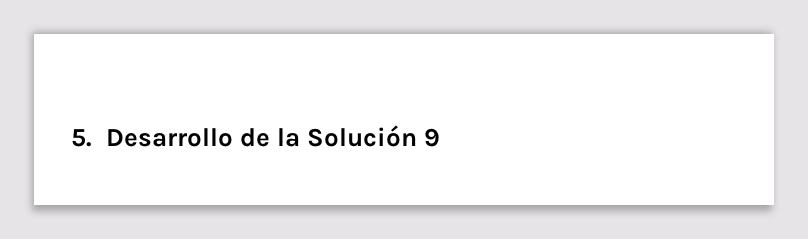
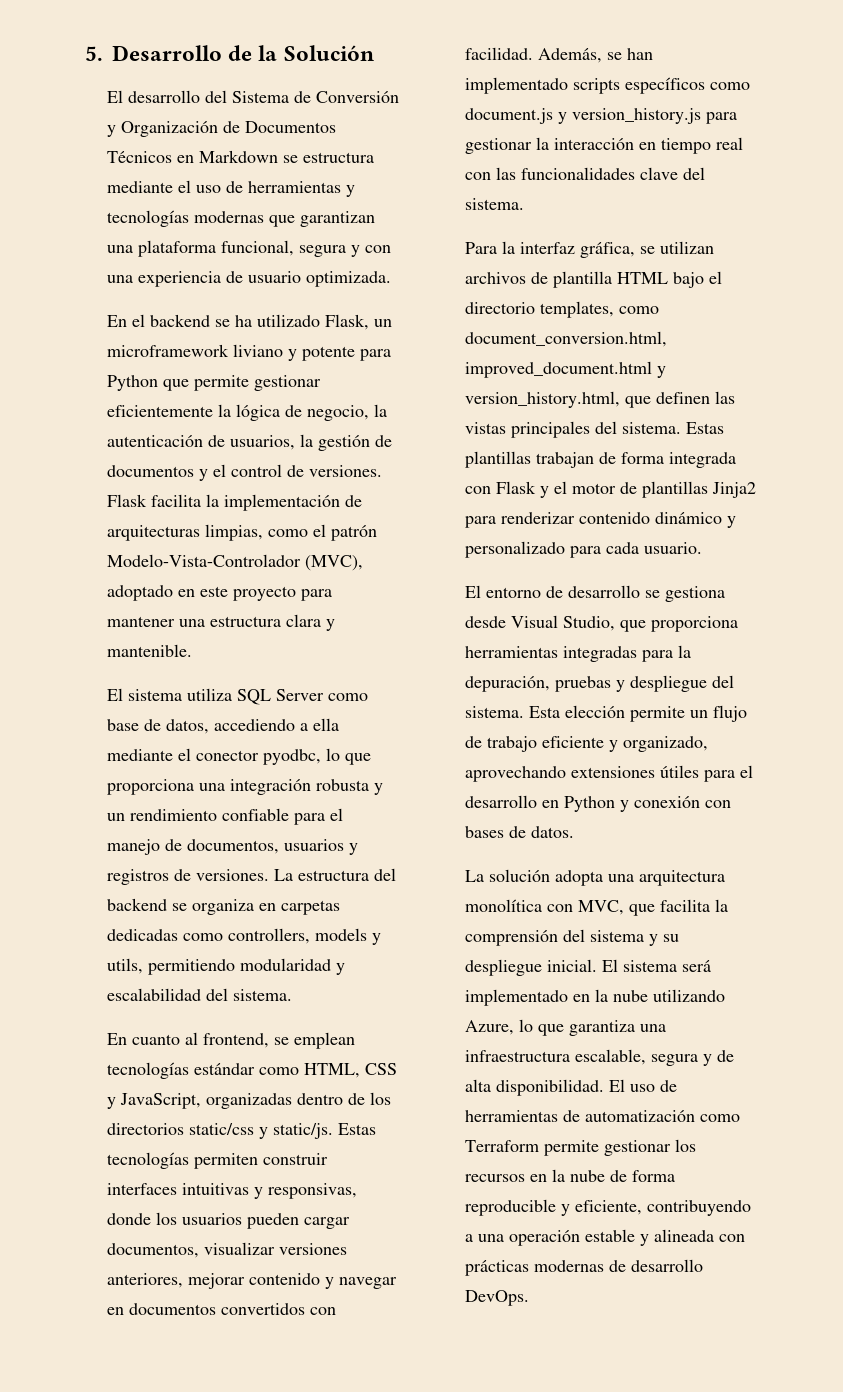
- 5. Desarrollo de la Solución 9
+ 5. Desarrollo de la Solución
+ El desarrollo del Sistema de Conversión y Organización de Documentos Técnicos en Markdown se estructura mediante el uso de herramientas y tecnologías modernas que garantizan una plataforma funcional, segura y con una experiencia de usuario optimizada.
+ En el backend se ha utilizado Flask, un microframework liviano y potente para Python que permite gestionar eficientemente la lógica de negocio, la autenticación de usuarios, la gestión de documentos y el control de versiones. Flask facilita la implementación de arquitecturas limpias, como el patrón Modelo-Vista-Controlador (MVC), adoptado en este proyecto para mantener una estructura clara y mantenible.
+ El sistema utiliza SQL Server como base de datos, accediendo a ella mediante el conector pyodbc, lo que proporciona una integración robusta y un rendimiento confiable para el manejo de documentos, usuarios y registros de versiones. La estructura del backend se organiza en carpetas dedicadas como controllers, models y utils, permitiendo modularidad y escalabilidad del sistema.
+ En cuanto al frontend, se emplean tecnologías estándar como HTML, CSS y JavaScript, organizadas dentro de los directorios static/css y static/js. Estas tecnologías permiten construir interfaces intuitivas y responsivas, donde los usuarios pueden cargar documentos, visualizar versiones anteriores, mejorar contenido y navegar en documentos convertidos con facilidad. Además, se han implementado scripts específicos como document.js y version_history.js para gestionar la interacción en tiempo real con las funcionalidades clave del sistema.
+ Para la interfaz gráfica, se utilizan archivos de plantilla HTML bajo el directorio templates, como document_conversion.html, improved_document.html y version_history.html, que definen las vistas principales del sistema. Estas plantillas trabajan de forma integrada con Flask y el motor de plantillas Jinja2 para renderizar contenido dinámico y personalizado para cada usuario.
+ El entorno de desarrollo se gestiona desde Visual Studio, que proporciona herramientas integradas para la depuración, pruebas y despliegue del sistema. Esta elección permite un flujo de trabajo eficiente y organizado, aprovechando extensiones útiles para el desarrollo en Python y conexión con bases de datos.
+ La solución adopta una arquitectura monolítica con MVC, que facilita la comprensión del sistema y su despliegue inicial. El sistema será implementado en la nube utilizando Azure, lo que garantiza una infraestructura escalable, segura y de alta disponibilidad. El uso de herramientas de automatización como Terraform permite gestionar los recursos en la nube de forma reproducible y eficiente, contribuyendo a una operación estable y alineada con prácticas modernas de desarrollo DevOps.

